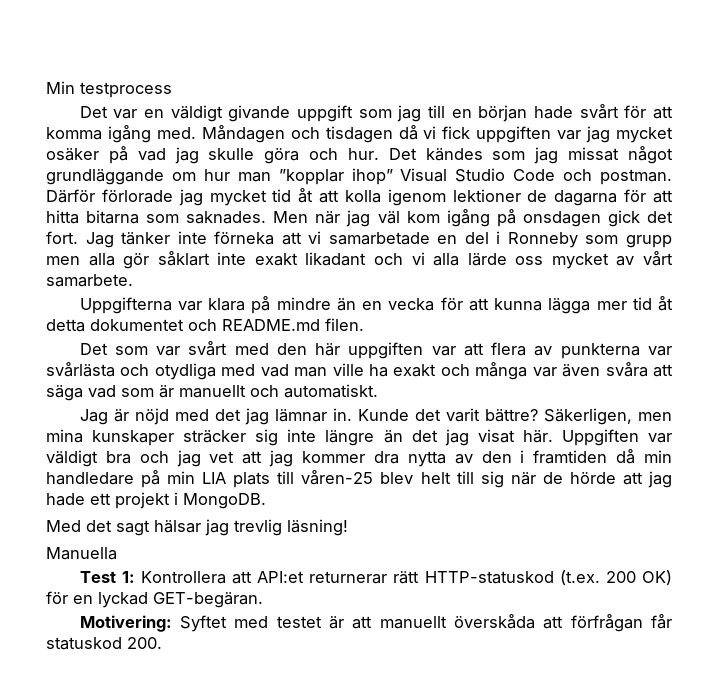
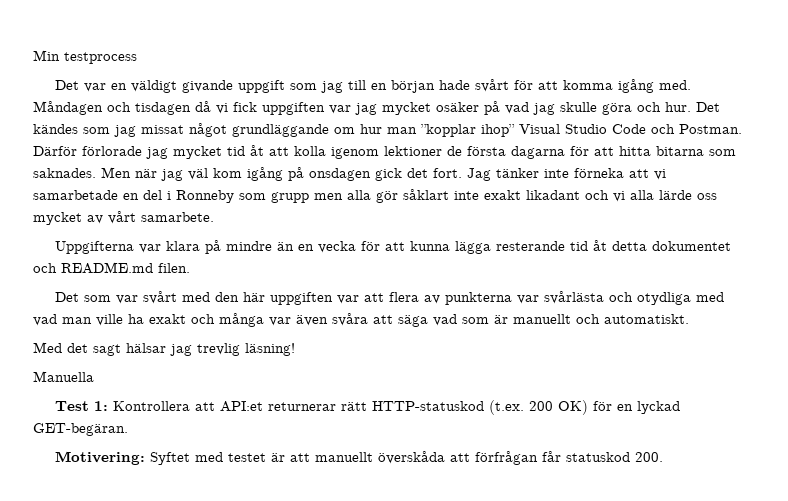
- Det kändes som jag missat något grundläggande om hur man ”kopplar ihop” Visual Studio Code och postman.
+ Det kändes som jag missat något grundläggande om hur man ”kopplar ihop” Visual Studio Code och Postman.
- Därför förlorade jag mycket tid åt att kolla igenom lektioner de dagarna för att hitta bitarna som saknades.
+ Därför förlorade jag mycket tid åt att kolla igenom lektioner de första dagarna för att hitta bitarna som saknades.
- Uppgifterna var klara på mindre än en vecka för att kunna lägga mer tid åt detta dokumentet och README.md filen.
+ Uppgifterna var klara på mindre än en vecka för att kunna lägga resterande tid åt detta dokumentet och README.md filen.
- Jag är nöjd med det jag lämnar in. Kunde det varit bättre? Säkerligen, men mina kunskaper sträcker sig inte längre än det jag visat här. Uppgiften var väldigt bra och jag vet att jag kommer dra nytta av den i framtiden då min handledare på min LIA plats till våren-25 blev helt till sig när de hörde att jag hade ett projekt i MongoDB.

